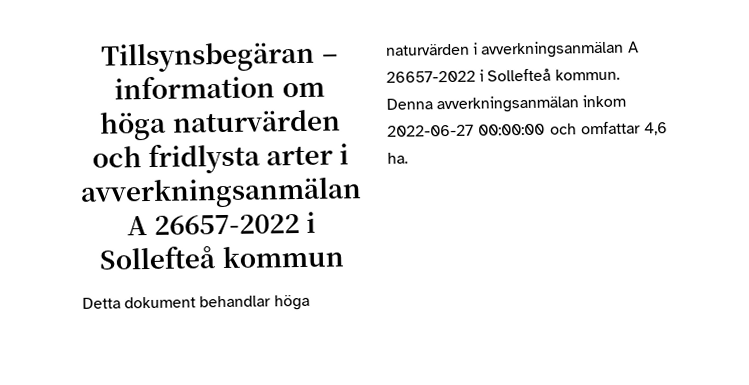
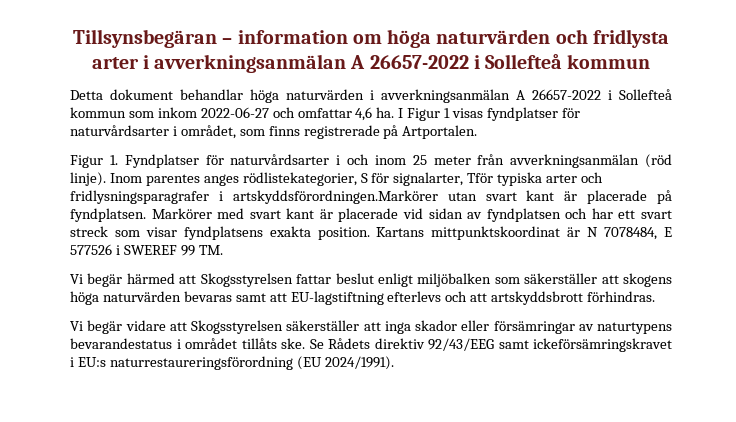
- Detta dokument behandlar höga naturvärden i avverkningsanmälan A 26657-2022 i Sollefteå kommun. Denna avverkningsanmälan inkom 2022-06-27 00:00:00 och omfattar 4,6 ha.
+ Detta dokument behandlar höga naturvärden i avverkningsanmälan A 26657-2022 i Sollefteå kommun som inkom 2022-06-27 och omfattar 4,6 ha.
+ I Figur 1 visas fyndplatser för naturvårdsarter i området, som finns registrerade på Artportalen.
+ Figur 1. Fyndplatser för naturvårdsarter i och inom 25 meter från avverkningsanmälan (röd linje). Inom parentes anges rödlistekategorier, S för signalarter, Tför typiska arter och fridlysningsparagrafer i artskyddsförordningen.Markörer utan svart kant är placerade på fyndplatsen. Markörer med svart kant är placerade vid sidan av fyndplatsen och har ett svart streck som visar fyndplatsens exakta position. Kartans mittpunktskoordinat är N 7078484, E 577526 i SWEREF 99 TM.
+ Vi begär härmed att Skogsstyrelsen fattar beslut enligt miljöbalken som säkerställer att skogens höga naturvärden bevaras samt att EU-lagstiftning efterlevs och att artskyddsbrott förhindras.
+ Vi begär vidare att Skogsstyrelsen säkerställer att inga skador eller försämringar av naturtypens bevarandestatus i området tillåts ske. Se Rådets direktiv 92/43/EEG samt ickeförsämringskravet i EU:s naturrestaureringsförordning (EU 2024/1991).

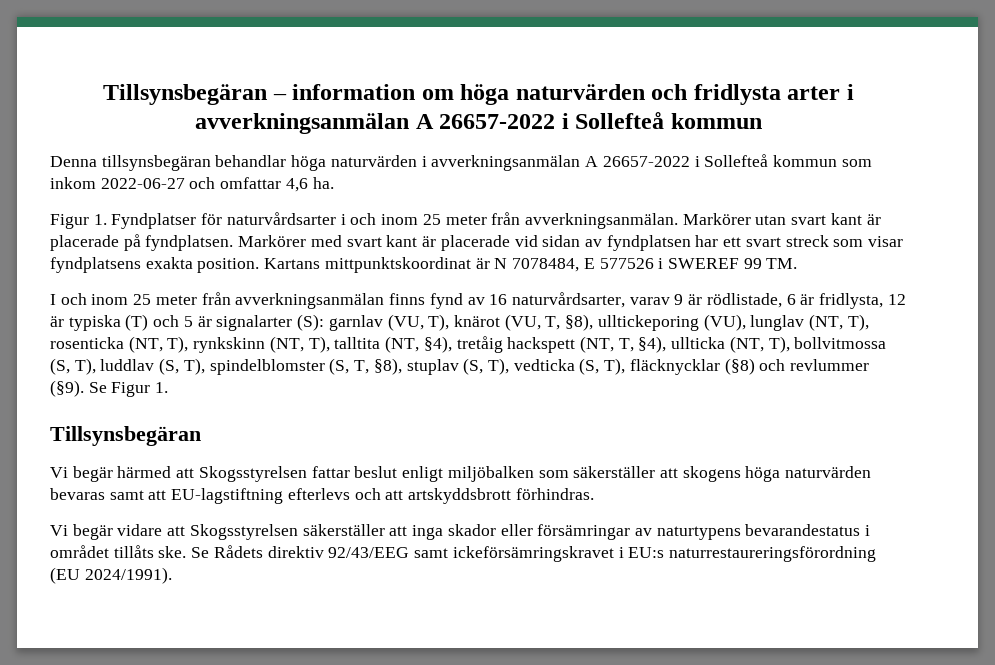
- Detta dokument behandlar höga naturvärden i avverkningsanmälan A 26657-2022 i Sollefteå kommun som inkom 2022-06-27 och omfattar 4,6 ha. I Figur 1 visas fyndplatser för naturvårdsarter i området, som finns registrerade på Artportalen.
+ Denna tillsynsbegäran behandlar höga naturvärden i avverkningsanmälan A 26657-2022 i Sollefteå kommun som inkom 2022-06-27 och omfattar 4,6 ha.
- Figur 1. Fyndplatser för naturvårdsarter i och inom 25 meter från avverkningsanmälan (röd linje). Inom parentes anges rödlistekategorier, S för signalarter, Tför typiska arter och fridlysningsparagrafer i artskyddsförordningen.Markörer utan svart kant är placerade på fyndplatsen.
+ Figur 1. Fyndplatser för naturvårdsarter i och inom 25 meter från avverkningsanmälan. Markörer utan svart kant är placerade på fyndplatsen.
- Markörer med svart kant är placerade vid sidan av fyndplatsen och har ett svart streck som visar fyndplatsens exakta position.
+ Markörer med svart kant är placerade vid sidan av fyndplatsen har ett svart streck som visar fyndplatsens exakta position.
+ I och inom 25 meter från avverkningsanmälan finns fynd av 16 naturvårdsarter, varav 9 är rödlistade, 6 är fridlysta, 12 är typiska (T) och 5 är signalarter (S): garnlav (VU, T), knärot (VU, T, §8), ulltickeporing (VU), lunglav (NT, T), rosenticka (NT, T), rynkskinn (NT, T), talltita (NT, §4), tretåig hackspett (NT, T, §4), ullticka (NT, T), bollvitmossa (S, T), luddlav (S, T), spindelblomster (S, T, §8), stuplav (S, T), vedticka (S, T), fläcknycklar (§8) och revlummer (§9). Se Figur 1.
+ Tillsynsbegäran

